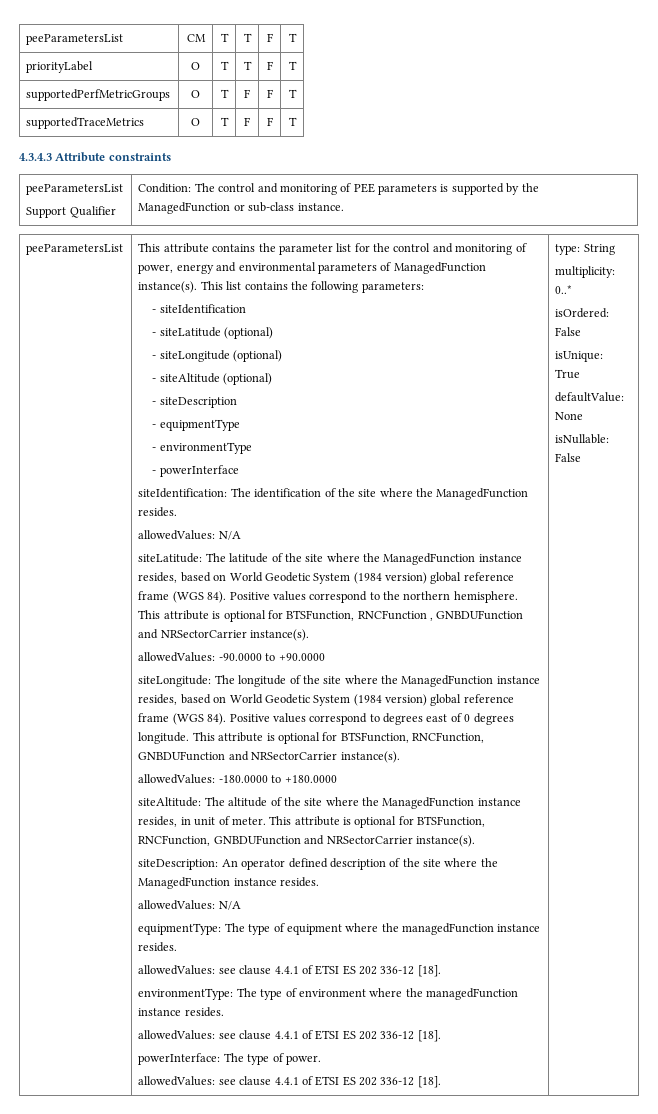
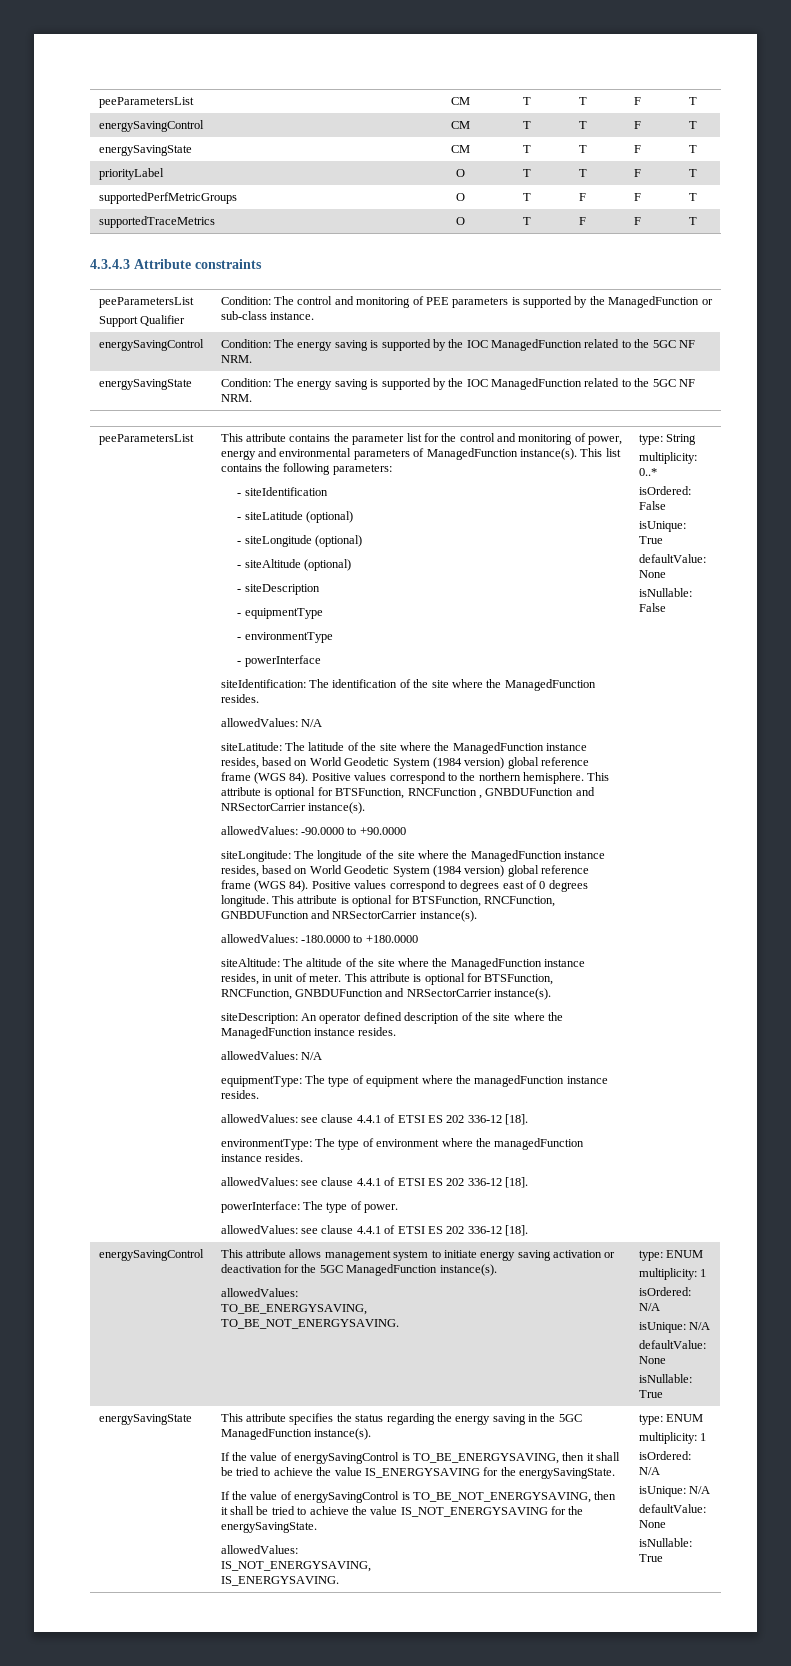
+ energySavingControl | CM | T | T | F | T
+ energySavingState | CM | T | T | F | T
+ energySavingControl | Condition: The energy saving is supported by the IOC ManagedFunction related to the 5GC NF NRM.
+ energySavingState | Condition: The energy saving is supported by the IOC ManagedFunction related to the 5GC NF NRM.
+ energySavingControl | This attribute allows management system to initiate energy saving activation or deactivation for the 5GC ManagedFunction instance(s).
+ allowedValues:
+ TO_BE_ENERGYSAVING,
+ TO_BE_NOT_ENERGYSAVING. | type: ENUM
+ multiplicity: 1
+ isOrdered: N/A
+ isUnique: N/A
+ defaultValue: None
+ isNullable: True
+ energySavingState | This attribute specifies the status regarding the energy saving in the 5GC ManagedFunction instance(s).
+ If the value of energySavingControl is TO_BE_ENERGYSAVING, then it shall be tried to achieve the value IS_ENERGYSAVING for the energySavingState.
+ If the value of energySavingControl is TO_BE_NOT_ENERGYSAVING, then it shall be tried to achieve the value IS_NOT_ENERGYSAVING for the energySavingState.
+ allowedValues:
+ IS_NOT_ENERGYSAVING,
+ IS_ENERGYSAVING. | type: ENUM
+ multiplicity: 1
+ isOrdered: N/A
+ isUnique: N/A
+ defaultValue: None
+ isNullable: True

